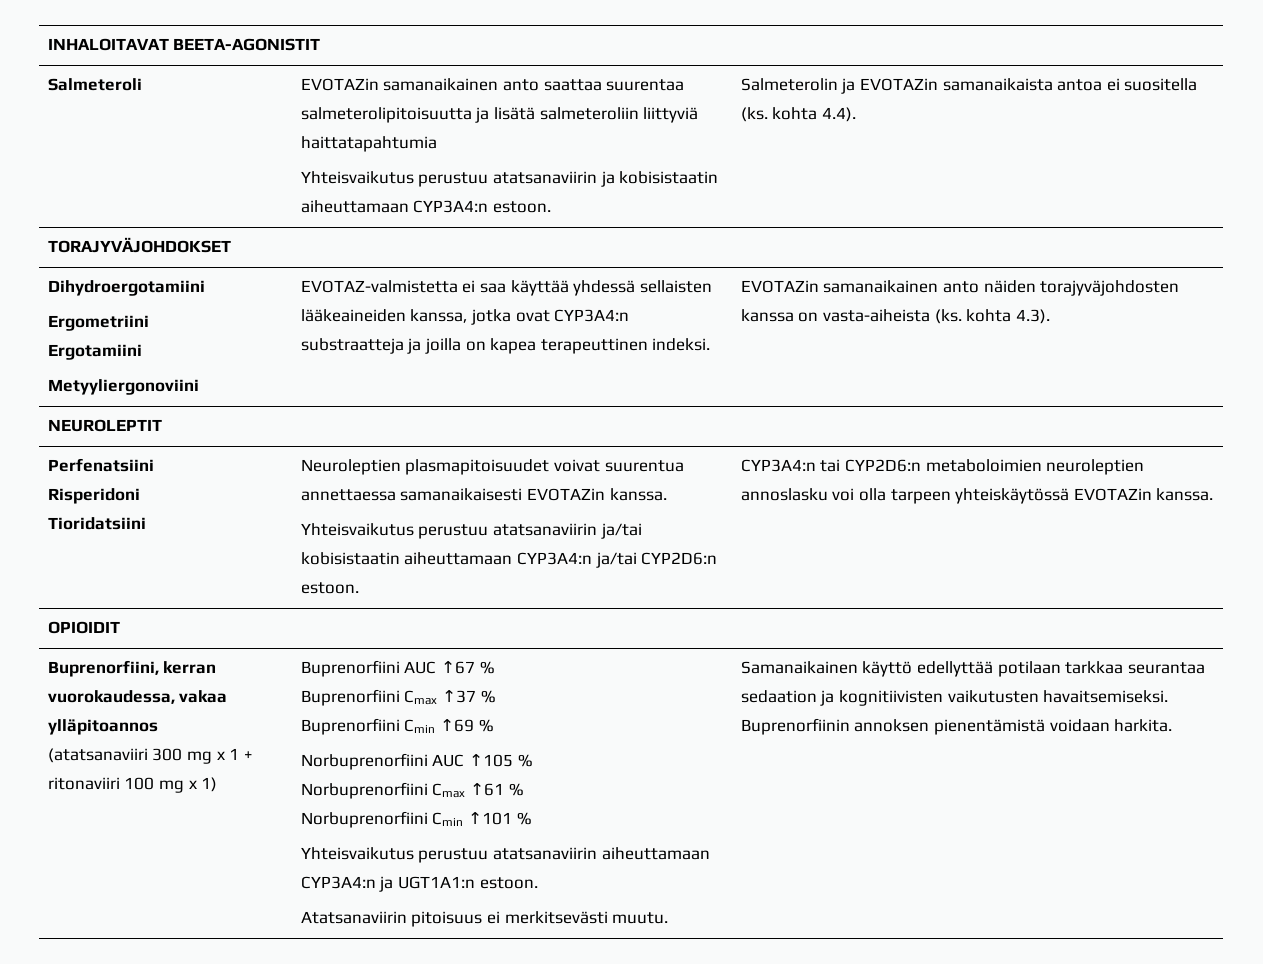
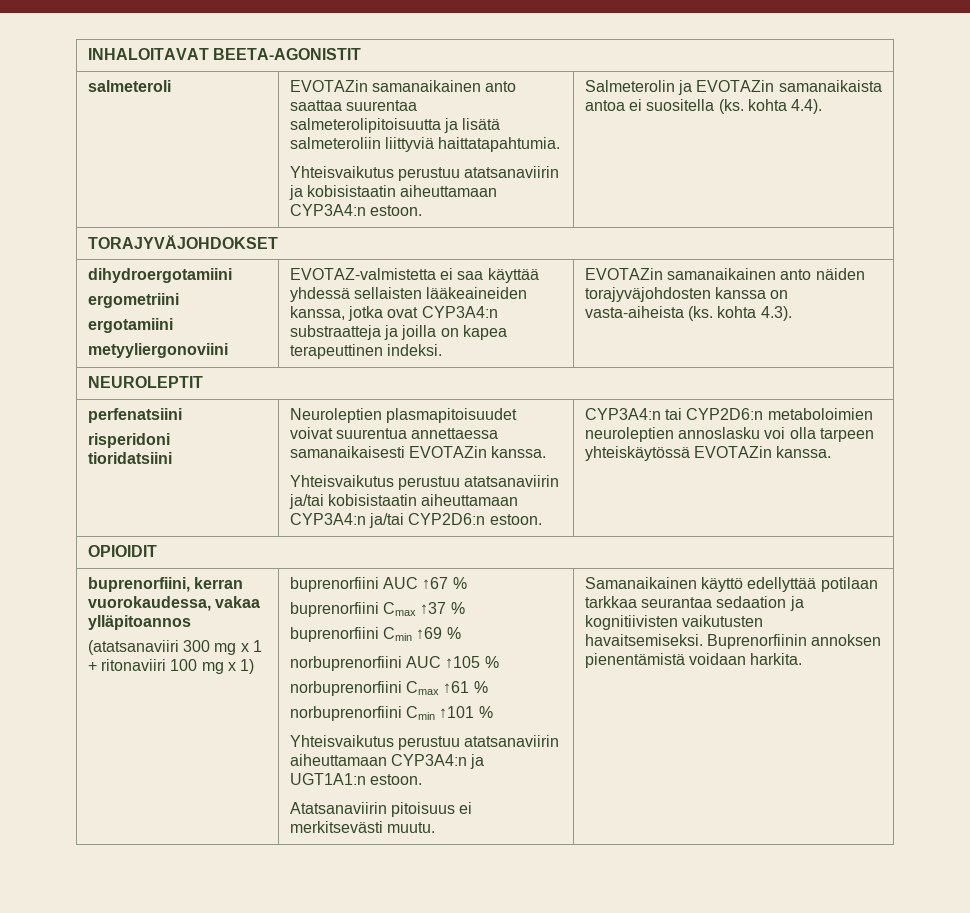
- Salmeteroli | EVOTAZin samanaikainen anto saattaa suurentaa salmeterolipitoisuutta ja lisätä salmeteroliin liittyviä haittatapahtumia
+ salmeteroli | EVOTAZin samanaikainen anto saattaa suurentaa salmeterolipitoisuutta ja lisätä salmeteroliin liittyviä haittatapahtumia.
- Dihydroergotamiini
- Ergometriini
- Ergotamiini
- Metyyliergonoviini | EVOTAZ-valmistetta ei saa käyttää yhdessä sellaisten lääkeaineiden kanssa, jotka ovat CYP3A4:n substraatteja ja joilla on kapea terapeuttinen indeksi. | EVOTAZin samanaikainen anto näiden torajyväjohdosten kanssa on vasta-aiheista (ks. kohta 4.3).
+ dihydroergotamiini
+ ergometriini
+ ergotamiini
+ metyyliergonoviini | EVOTAZ-valmistetta ei saa käyttää yhdessä sellaisten lääkeaineiden kanssa, jotka ovat CYP3A4:n substraatteja ja joilla on kapea terapeuttinen indeksi. | EVOTAZin samanaikainen anto näiden torajyväjohdosten kanssa on vasta-aiheista (ks. kohta 4.3).
- Perfenatsiini
- Risperidoni
- Tioridatsiini | Neuroleptien plasmapitoisuudet voivat suurentua annettaessa samanaikaisesti EVOTAZin kanssa.
+ perfenatsiini
+ risperidoni
+ tioridatsiini | Neuroleptien plasmapitoisuudet voivat suurentua annettaessa samanaikaisesti EVOTAZin kanssa.
- Buprenorfiini, kerran vuorokaudessa, vakaa ylläpitoannos
+ buprenorfiini, kerran vuorokaudessa, vakaa ylläpitoannos
- Buprenorfiini AUC ↑67 %
+ buprenorfiini AUC ↑67 %
- Buprenorfiini Cmax ↑37 %
+ buprenorfiini Cmax ↑37 %
- Buprenorfiini Cmin ↑69 %
+ buprenorfiini Cmin ↑69 %
- Norbuprenorfiini AUC ↑105 %
+ norbuprenorfiini AUC ↑105 %
- Norbuprenorfiini Cmax ↑61 %
+ norbuprenorfiini Cmax ↑61 %
- Norbuprenorfiini Cmin ↑101 %
+ norbuprenorfiini Cmin ↑101 %

